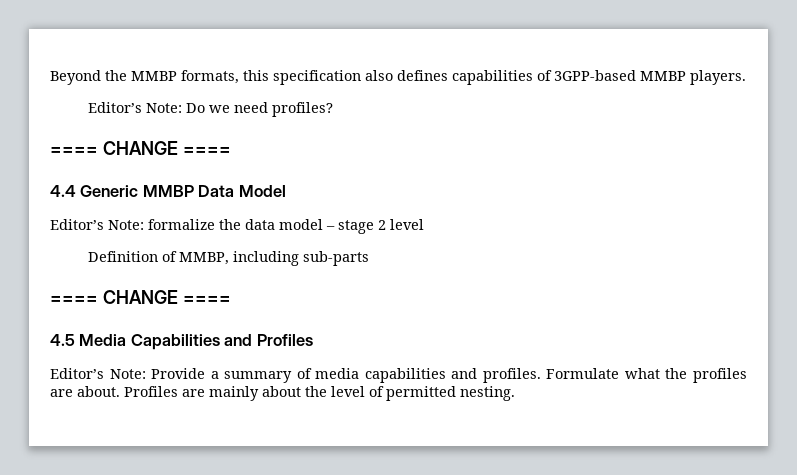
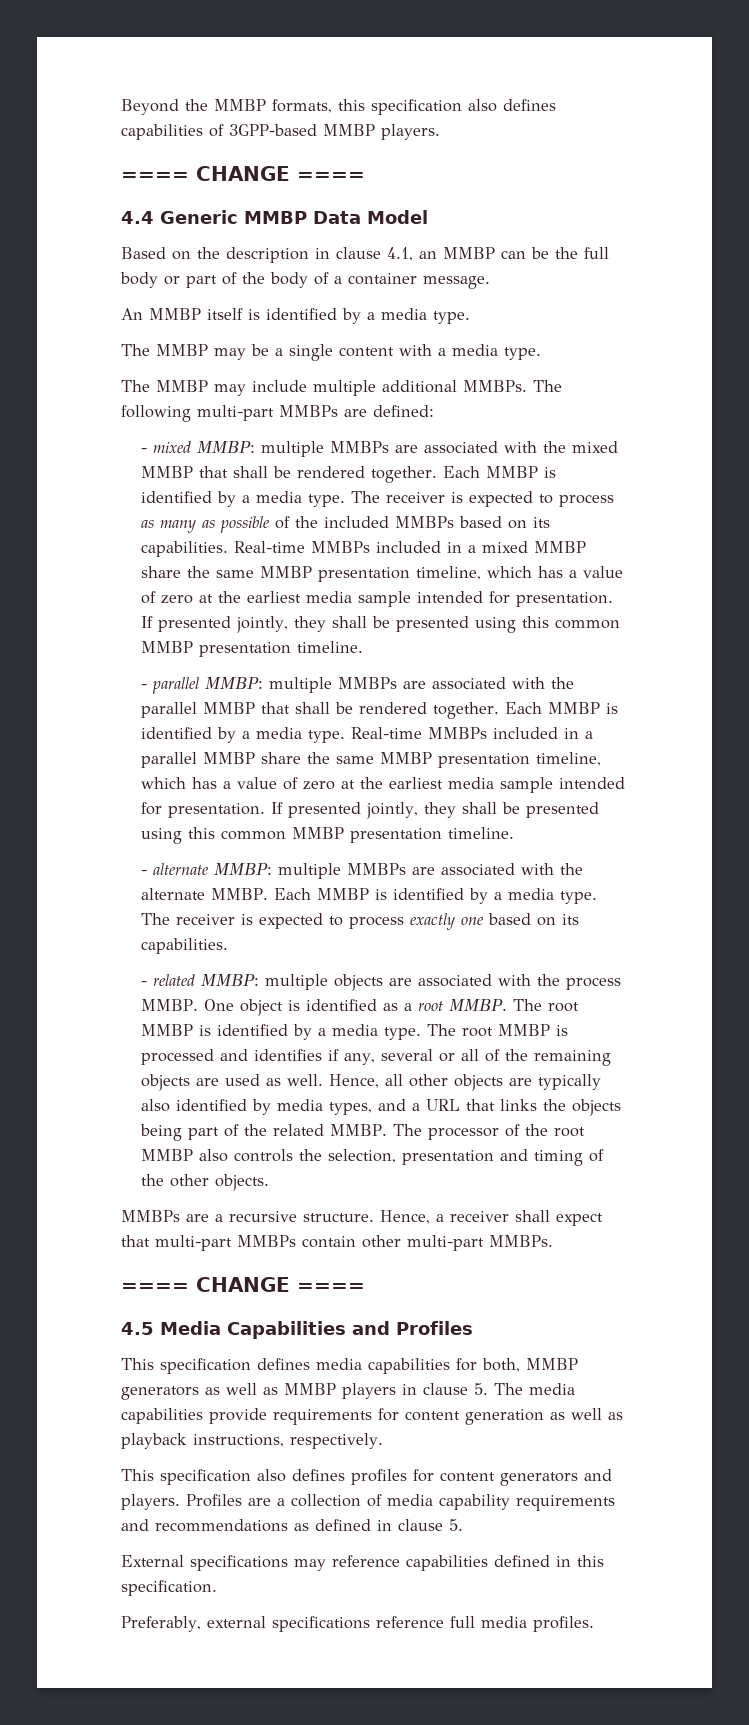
- Editor’s Note: Do we need profiles?
- Editor’s Note: formalize the data model – stage 2 level
- Definition of MMBP, including sub-parts
+ Based on the description in clause 4.1, an MMBP can be the full body or part of the body of a container message.
+ An MMBP itself is identified by a media type.
+ The MMBP may be a single content with a media type.
+ The MMBP may include multiple additional MMBPs. The following multi-part MMBPs are defined:
+ - mixed MMBP: multiple MMBPs are associated with the mixed MMBP that shall be rendered together. Each MMBP is identified by a media type. The receiver is expected to process as many as possible of the included MMBPs based on its capabilities. Real-time MMBPs included in a mixed MMBP share the same MMBP presentation timeline, which has a value of zero at the earliest media sample intended for presentation. If presented jointly, they shall be presented using this common MMBP presentation timeline.
+ - parallel MMBP: multiple MMBPs are associated with the parallel MMBP that shall be rendered together. Each MMBP is identified by a media type. Real-time MMBPs included in a parallel MMBP share the same MMBP presentation timeline, which has a value of zero at the earliest media sample intended for presentation. If presented jointly, they shall be presented using this common MMBP presentation timeline.
+ - alternate MMBP: multiple MMBPs are associated with the alternate MMBP. Each MMBP is identified by a media type. The receiver is expected to process exactly one based on its capabilities.
+ - related MMBP: multiple objects are associated with the process MMBP. One object is identified as a root MMBP. The root MMBP is identified by a media type. The root MMBP is processed and identifies if any, several or all of the remaining objects are used as well. Hence, all other objects are typically also identified by media types, and a URL that links the objects being part of the related MMBP. The processor of the root MMBP also controls the selection, presentation and timing of the other objects.
+ MMBPs are a recursive structure. Hence, a receiver shall expect that multi-part MMBPs contain other multi-part MMBPs.
- Editor’s Note: Provide a summary of media capabilities and profiles. Formulate what the profiles are about. Profiles are mainly about the level of permitted nesting.
+ This specification defines media capabilities for both, MMBP generators as well as MMBP players in clause 5. The media capabilities provide requirements for content generation as well as playback instructions, respectively.
+ This specification also defines profiles for content generators and players. Profiles are a collection of media capability requirements and recommendations as defined in clause 5.
+ External specifications may reference capabilities defined in this specification.
+ Preferably, external specifications reference full media profiles.

